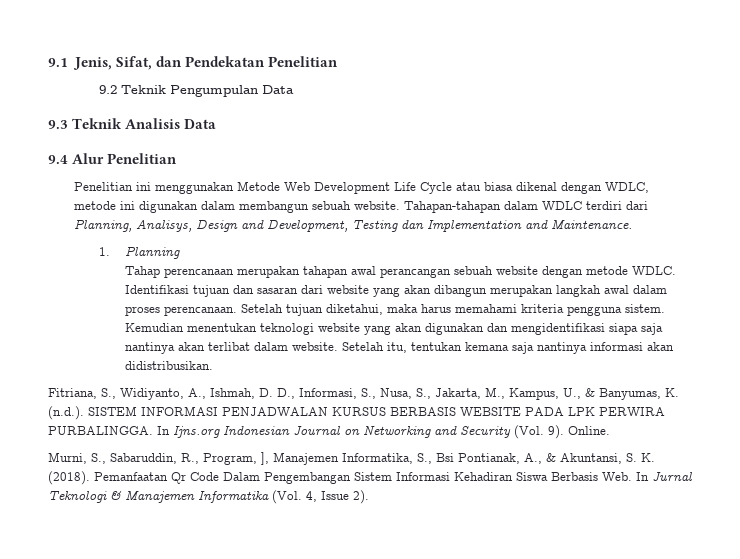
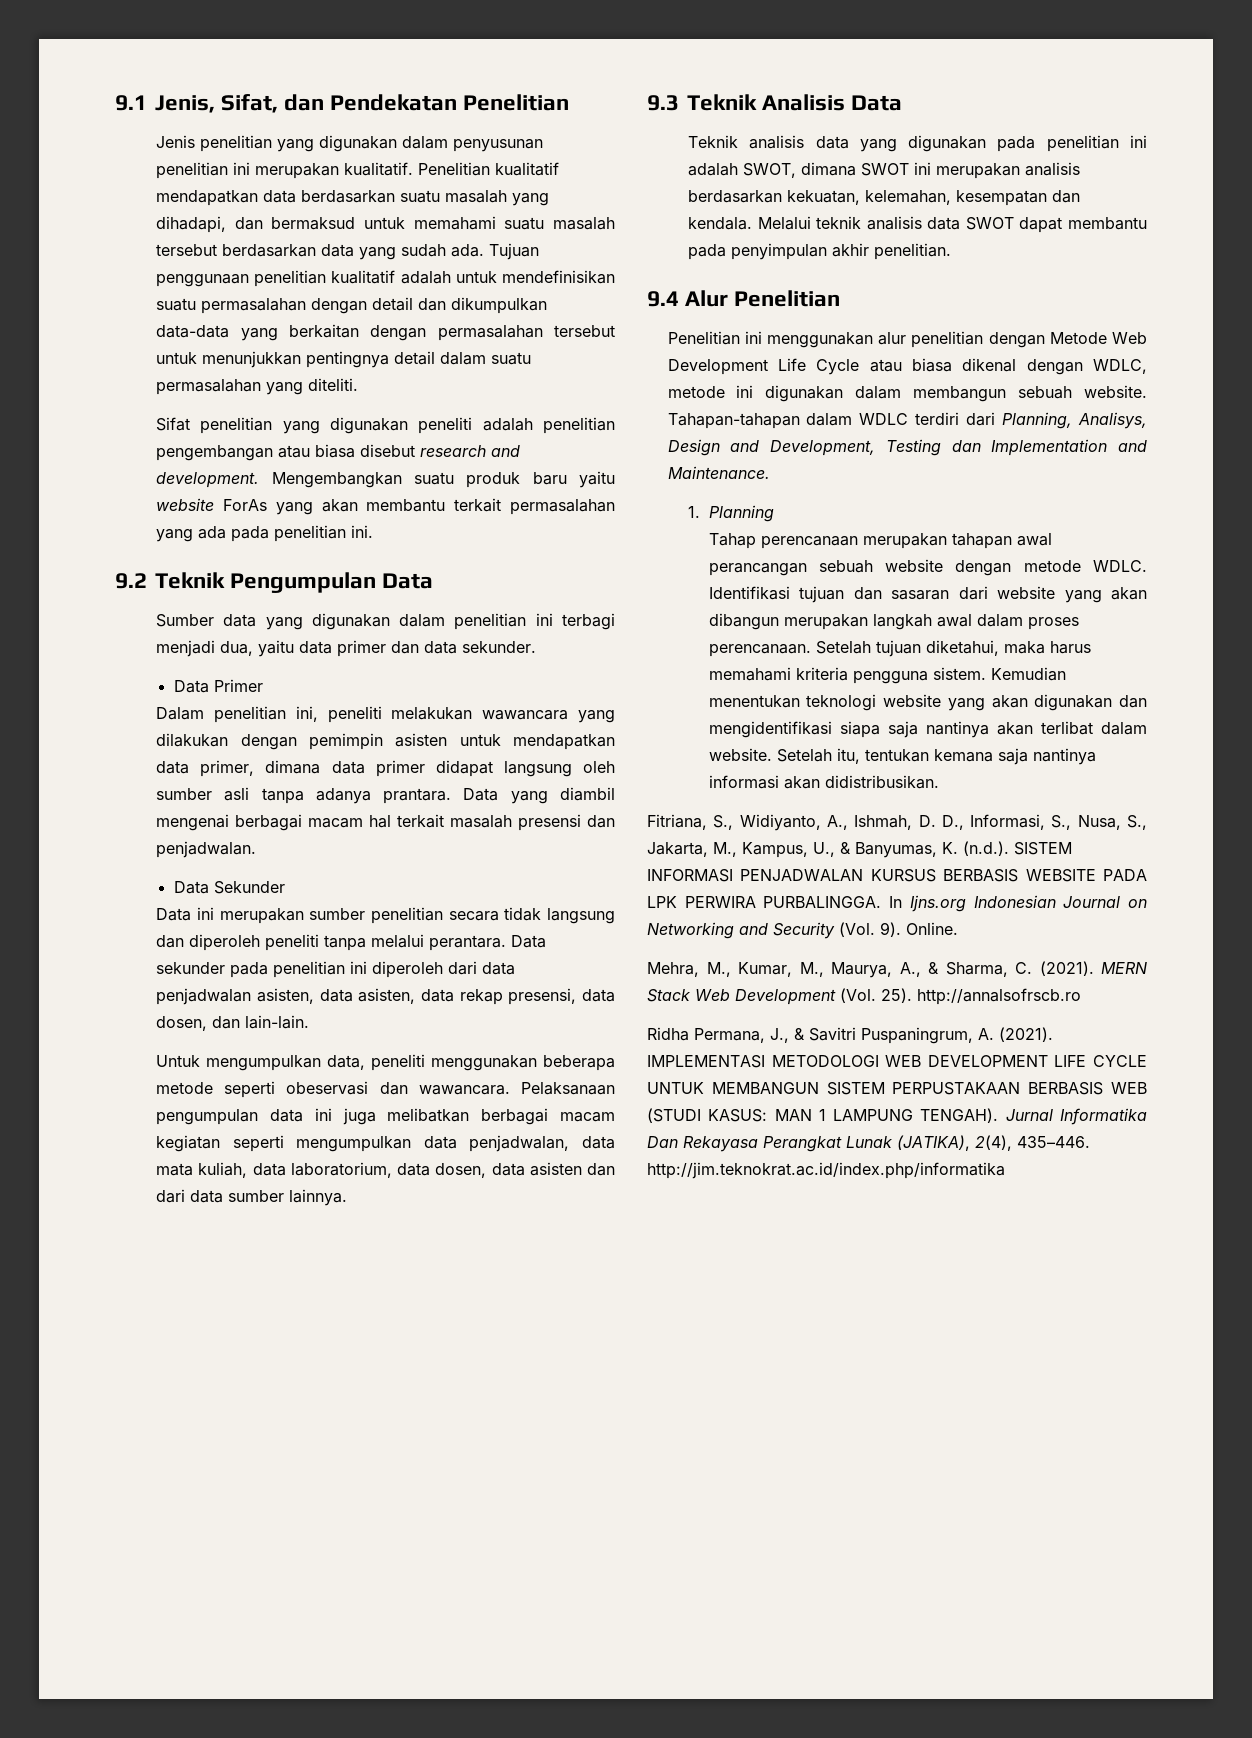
+ Jenis penelitian yang digunakan dalam penyusunan penelitian ini merupakan kualitatif. Penelitian kualitatif mendapatkan data berdasarkan suatu masalah yang dihadapi, dan bermaksud untuk memahami suatu masalah tersebut berdasarkan data yang sudah ada. Tujuan penggunaan penelitian kualitatif adalah untuk mendefinisikan suatu permasalahan dengan detail dan dikumpulkan data-data yang berkaitan dengan permasalahan tersebut untuk menunjukkan pentingnya detail dalam suatu permasalahan yang diteliti.
+ Sifat penelitian yang digunakan peneliti adalah penelitian pengembangan atau biasa disebut research and development. Mengembangkan suatu produk baru yaitu website ForAs yang akan membantu terkait permasalahan yang ada pada penelitian ini.
  9.2 Teknik Pengumpulan Data
+ Sumber data yang digunakan dalam penelitian ini terbagi menjadi dua, yaitu data primer dan data sekunder.
+ Data Primer
+ Dalam penelitian ini, peneliti melakukan wawancara yang dilakukan dengan pemimpin asisten untuk mendapatkan data primer, dimana data primer didapat langsung oleh sumber asli tanpa adanya prantara. Data yang diambil mengenai berbagai macam hal terkait masalah presensi dan penjadwalan.
+ Data Sekunder
+ Data ini merupakan sumber penelitian secara tidak langsung dan diperoleh peneliti tanpa melalui perantara. Data sekunder pada penelitian ini diperoleh dari data penjadwalan asisten, data asisten, data rekap presensi, data dosen, dan lain-lain.
+ Untuk mengumpulkan data, peneliti menggunakan beberapa metode seperti obeservasi dan wawancara. Pelaksanaan pengumpulan data ini juga melibatkan berbagai macam kegiatan seperti mengumpulkan data penjadwalan, data mata kuliah, data laboratorium, data dosen, data asisten dan dari data sumber lainnya.
  9.3 Teknik Analisis Data
+ Teknik analisis data yang digunakan pada penelitian ini adalah SWOT, dimana SWOT ini merupakan analisis berdasarkan kekuatan, kelemahan, kesempatan dan kendala. Melalui teknik analisis data SWOT dapat membantu pada penyimpulan akhir penelitian.
- Penelitian ini menggunakan Metode Web Development Life Cycle atau biasa dikenal dengan WDLC, metode ini digunakan dalam membangun sebuah website.
+ Penelitian ini menggunakan alur penelitian dengan Metode Web Development Life Cycle atau biasa dikenal dengan WDLC, metode ini digunakan dalam membangun sebuah website.
- Murni, S., Sabaruddin, R., Program, ], Manajemen Informatika, S., Bsi Pontianak, A., & Akuntansi, S. K. (2018). Pemanfaatan Qr Code Dalam Pengembangan Sistem Informasi Kehadiran Siswa Berbasis Web. In Jurnal Teknologi & Manajemen Informatika (Vol. 4, Issue 2).
+ Mehra, M., Kumar, M., Maurya, A., & Sharma, C. (2021). MERN Stack Web Development (Vol. 25). http://annalsofrscb.ro
+ Ridha Permana, J., & Savitri Puspaningrum, A. (2021). IMPLEMENTASI METODOLOGI WEB DEVELOPMENT LIFE CYCLE UNTUK MEMBANGUN SISTEM PERPUSTAKAAN BERBASIS WEB (STUDI KASUS: MAN 1 LAMPUNG TENGAH). Jurnal Informatika Dan Rekayasa Perangkat Lunak (JATIKA), 2(4), 435–446. http://jim.teknokrat.ac.id/index.php/informatika

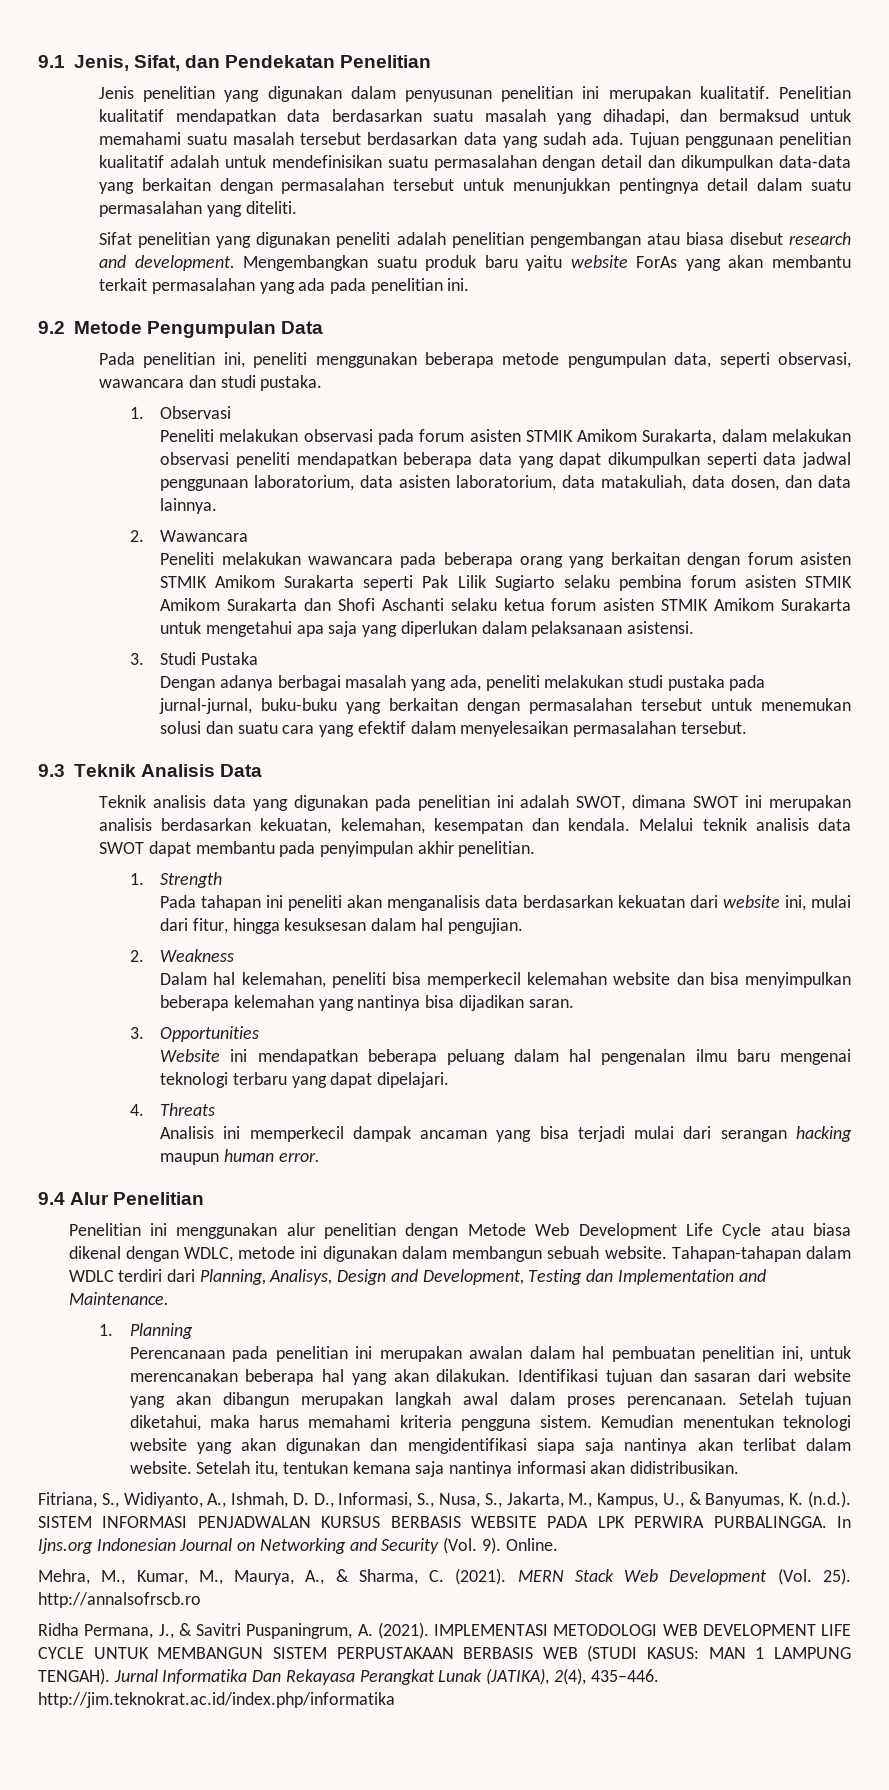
- 9.2 Teknik Pengumpulan Data
+ 9.2 Metode Pengumpulan Data
- Sumber data yang digunakan dalam penelitian ini terbagi menjadi dua, yaitu data primer dan data sekunder.
- Data Primer
- Dalam penelitian ini, peneliti melakukan wawancara yang dilakukan dengan pemimpin asisten untuk mendapatkan data primer, dimana data primer didapat langsung oleh sumber asli tanpa adanya prantara. Data yang diambil mengenai berbagai macam hal terkait masalah presensi dan penjadwalan.
- Data Sekunder
- Data ini merupakan sumber penelitian secara tidak langsung dan diperoleh peneliti tanpa melalui perantara. Data sekunder pada penelitian ini diperoleh dari data penjadwalan asisten, data asisten, data rekap presensi, data dosen, dan lain-lain.
- Untuk mengumpulkan data, peneliti menggunakan beberapa metode seperti obeservasi dan wawancara. Pelaksanaan pengumpulan data ini juga melibatkan berbagai macam kegiatan seperti mengumpulkan data penjadwalan, data mata kuliah, data laboratorium, data dosen, data asisten dan dari data sumber lainnya.
+ Pada penelitian ini, peneliti menggunakan beberapa metode pengumpulan data, seperti observasi, wawancara dan studi pustaka.
+ 1. Observasi
+ Peneliti melakukan observasi pada forum asisten STMIK Amikom Surakarta, dalam melakukan observasi peneliti mendapatkan beberapa data yang dapat dikumpulkan seperti data jadwal penggunaan laboratorium, data asisten laboratorium, data matakuliah, data dosen, dan data lainnya.
+ 2. Wawancara
+ Peneliti melakukan wawancara pada beberapa orang yang berkaitan dengan forum asisten STMIK Amikom Surakarta seperti Pak Lilik Sugiarto selaku pembina forum asisten STMIK Amikom Surakarta dan Shofi Aschanti selaku ketua forum asisten STMIK Amikom Surakarta untuk mengetahui apa saja yang diperlukan dalam pelaksanaan asistensi.
+ 3. Studi Pustaka
+ Dengan adanya berbagai masalah yang ada, peneliti melakukan studi pustaka pada jurnal-jurnal, buku-buku yang berkaitan dengan permasalahan tersebut untuk menemukan solusi dan suatu cara yang efektif dalam menyelesaikan permasalahan tersebut.
+ 1. Strength
+ Pada tahapan ini peneliti akan menganalisis data berdasarkan kekuatan dari website ini, mulai dari fitur, hingga kesuksesan dalam hal pengujian.
+ 2. Weakness
+ Dalam hal kelemahan, peneliti bisa memperkecil kelemahan website dan bisa menyimpulkan beberapa kelemahan yang nantinya bisa dijadikan saran.
+ 3. Opportunities
+ Website ini mendapatkan beberapa peluang dalam hal pengenalan ilmu baru mengenai teknologi terbaru yang dapat dipelajari.
+ 4. Threats
+ Analisis ini memperkecil dampak ancaman yang bisa terjadi mulai dari serangan hacking maupun human error.
- Tahap perencanaan merupakan tahapan awal perancangan sebuah website dengan metode WDLC.
+ Perencanaan pada penelitian ini merupakan awalan dalam hal pembuatan penelitian ini, untuk merencanakan beberapa hal yang akan dilakukan.

